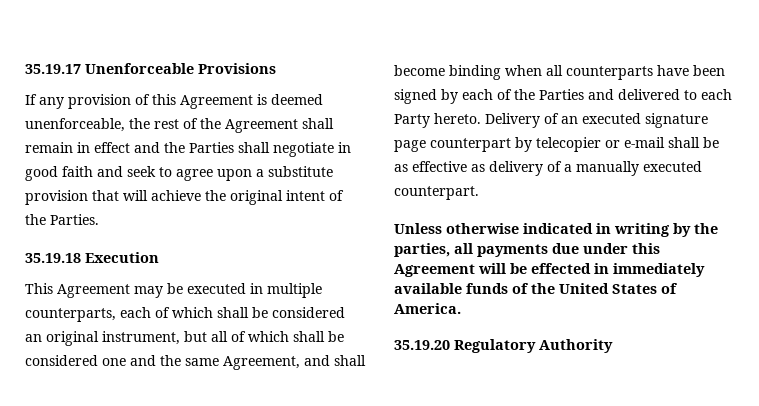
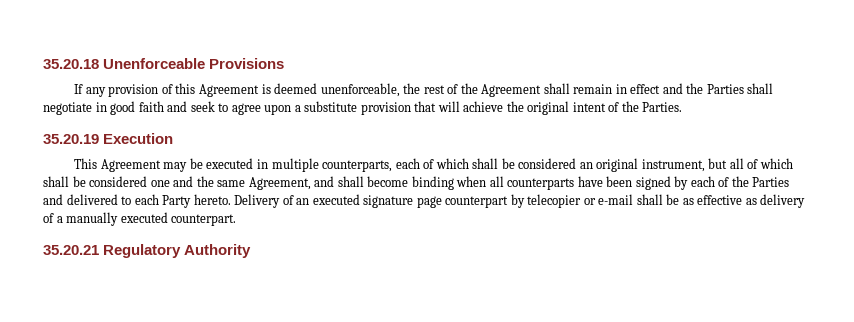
- 35.19.17 Unenforceable Provisions
+ 35.20.18 Unenforceable Provisions
- 35.19.18 Execution
+ 35.20.19 Execution
- Unless otherwise indicated in writing by the parties, all payments due under this Agreement will be effected in immediately available funds of the United States of America.
- 35.19.20 Regulatory Authority
+ 35.20.21 Regulatory Authority

